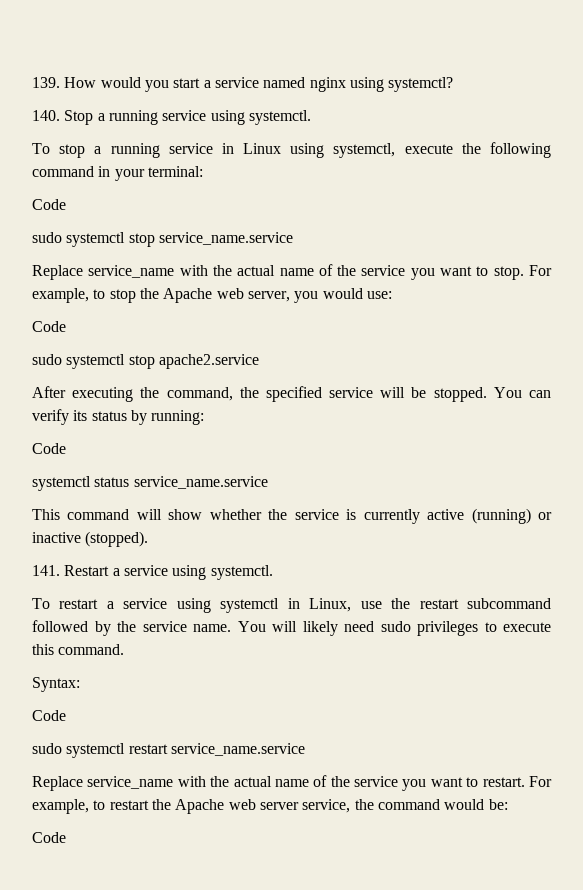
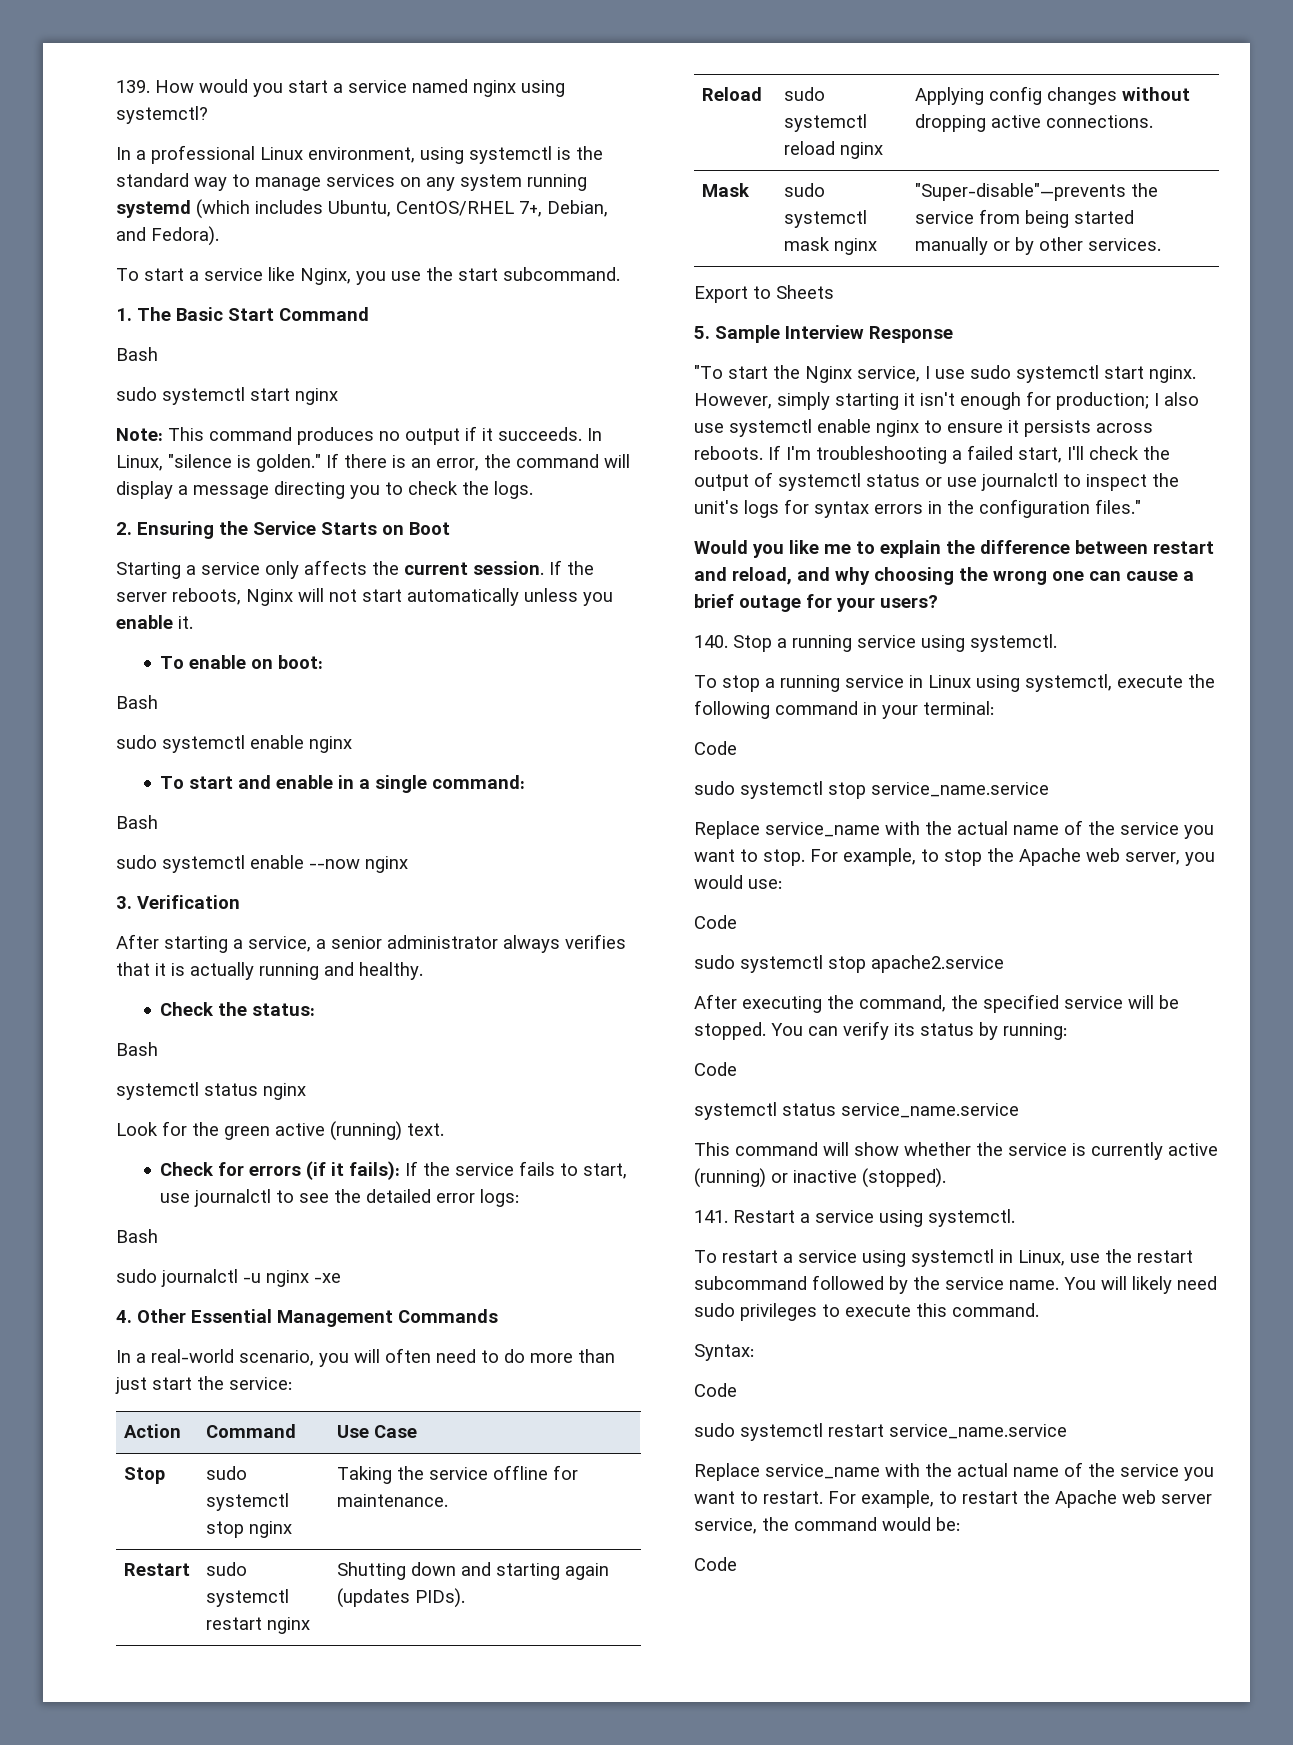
+ In a professional Linux environment, using systemctl is the standard way to manage services on any system running systemd (which includes Ubuntu, CentOS/RHEL 7+, Debian, and Fedora).
+ To start a service like Nginx, you use the start subcommand.
+ 1. The Basic Start Command
+ Bash
+ sudo systemctl start nginx
+ Note: This command produces no output if it succeeds. In Linux, "silence is golden." If there is an error, the command will display a message directing you to check the logs.
+ 2. Ensuring the Service Starts on Boot
+ Starting a service only affects the current session. If the server reboots, Nginx will not start automatically unless you enable it.
+ To enable on boot:
+ Bash
+ sudo systemctl enable nginx
+ To start and enable in a single command:
+ Bash
+ sudo systemctl enable --now nginx
+ 3. Verification
+ After starting a service, a senior administrator always verifies that it is actually running and healthy.
+ Check the status:
+ Bash
+ systemctl status nginx
+ Look for the green active (running) text.
+ Check for errors (if it fails): If the service fails to start, use journalctl to see the detailed error logs:
+ Bash
+ sudo journalctl -u nginx -xe
+ 4. Other Essential Management Commands
+ In a real-world scenario, you will often need to do more than just start the service:
+ Action | Command | Use Case
+ Stop | sudo systemctl stop nginx | Taking the service offline for maintenance.
+ Restart | sudo systemctl restart nginx | Shutting down and starting again (updates PIDs).
+ Reload | sudo systemctl reload nginx | Applying config changes without dropping active connections.
+ Mask | sudo systemctl mask nginx | "Super-disable"—prevents the service from being started manually or by other services.
+ Export to Sheets
+ 5. Sample Interview Response
+ "To start the Nginx service, I use sudo systemctl start nginx. However, simply starting it isn't enough for production; I also use systemctl enable nginx to ensure it persists across reboots. If I'm troubleshooting a failed start, I'll check the output of systemctl status or use journalctl to inspect the unit's logs for syntax errors in the configuration files."
+ Would you like me to explain the difference between restart and reload, and why choosing the wrong one can cause a brief outage for your users?

